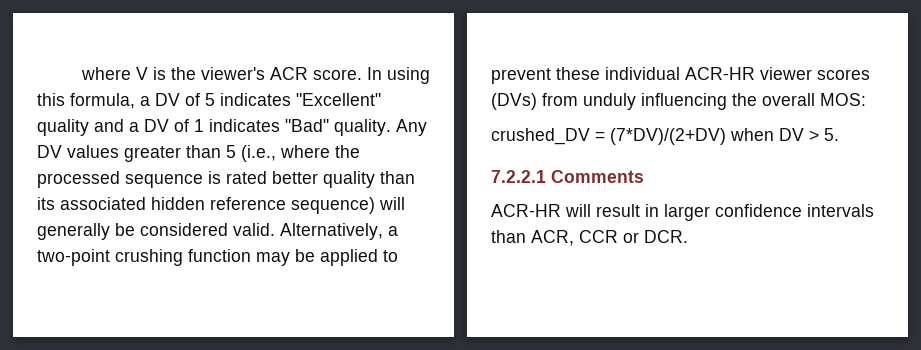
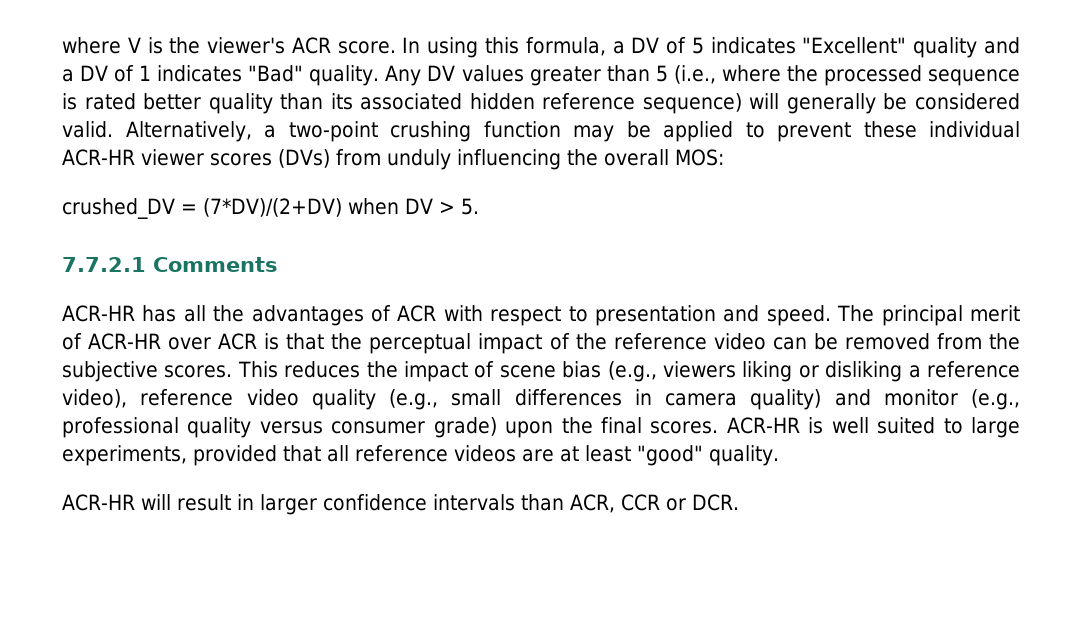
- 7.2.2.1 Comments
+ 7.7.2.1 Comments
+ ACR-HR has all the advantages of ACR with respect to presentation and speed. The principal merit of ACR-HR over ACR is that the perceptual impact of the reference video can be removed from the subjective scores. This reduces the impact of scene bias (e.g., viewers liking or disliking a reference video), reference video quality (e.g., small differences in camera quality) and monitor (e.g., professional quality versus consumer grade) upon the final scores. ACR-HR is well suited to large experiments, provided that all reference videos are at least "good" quality.

